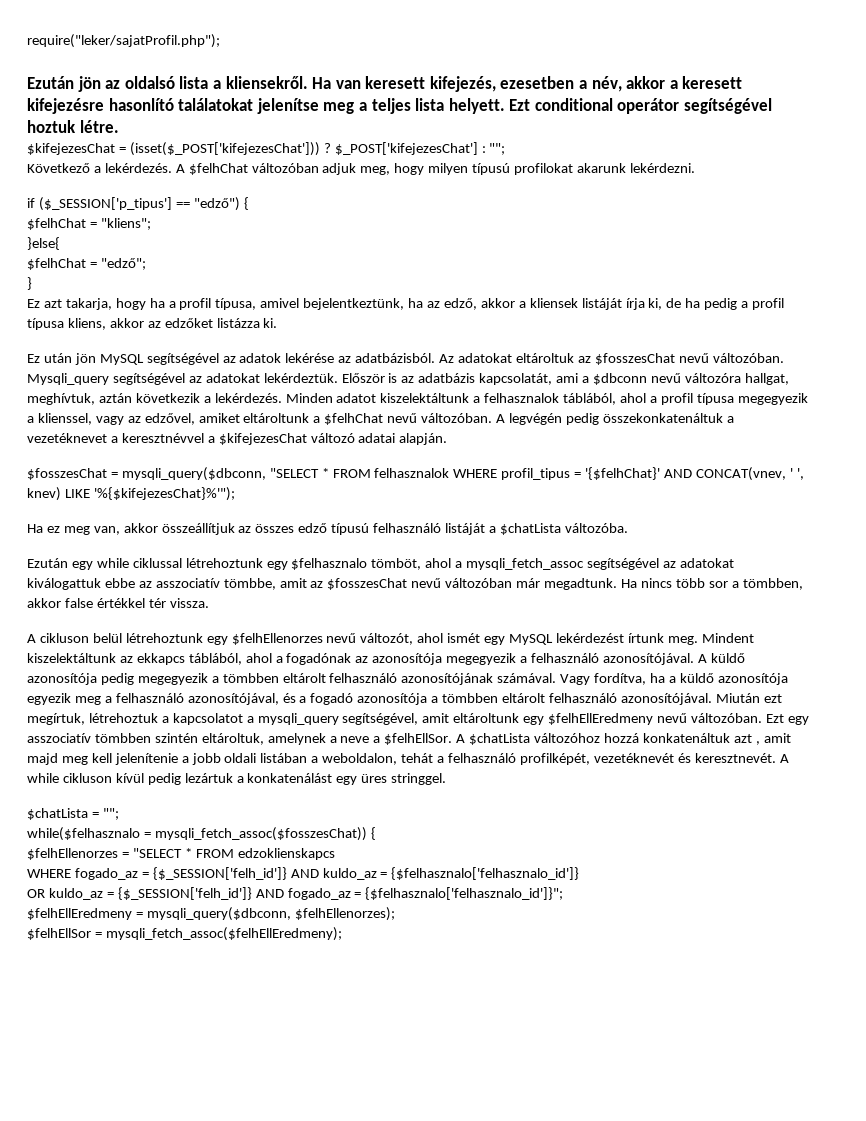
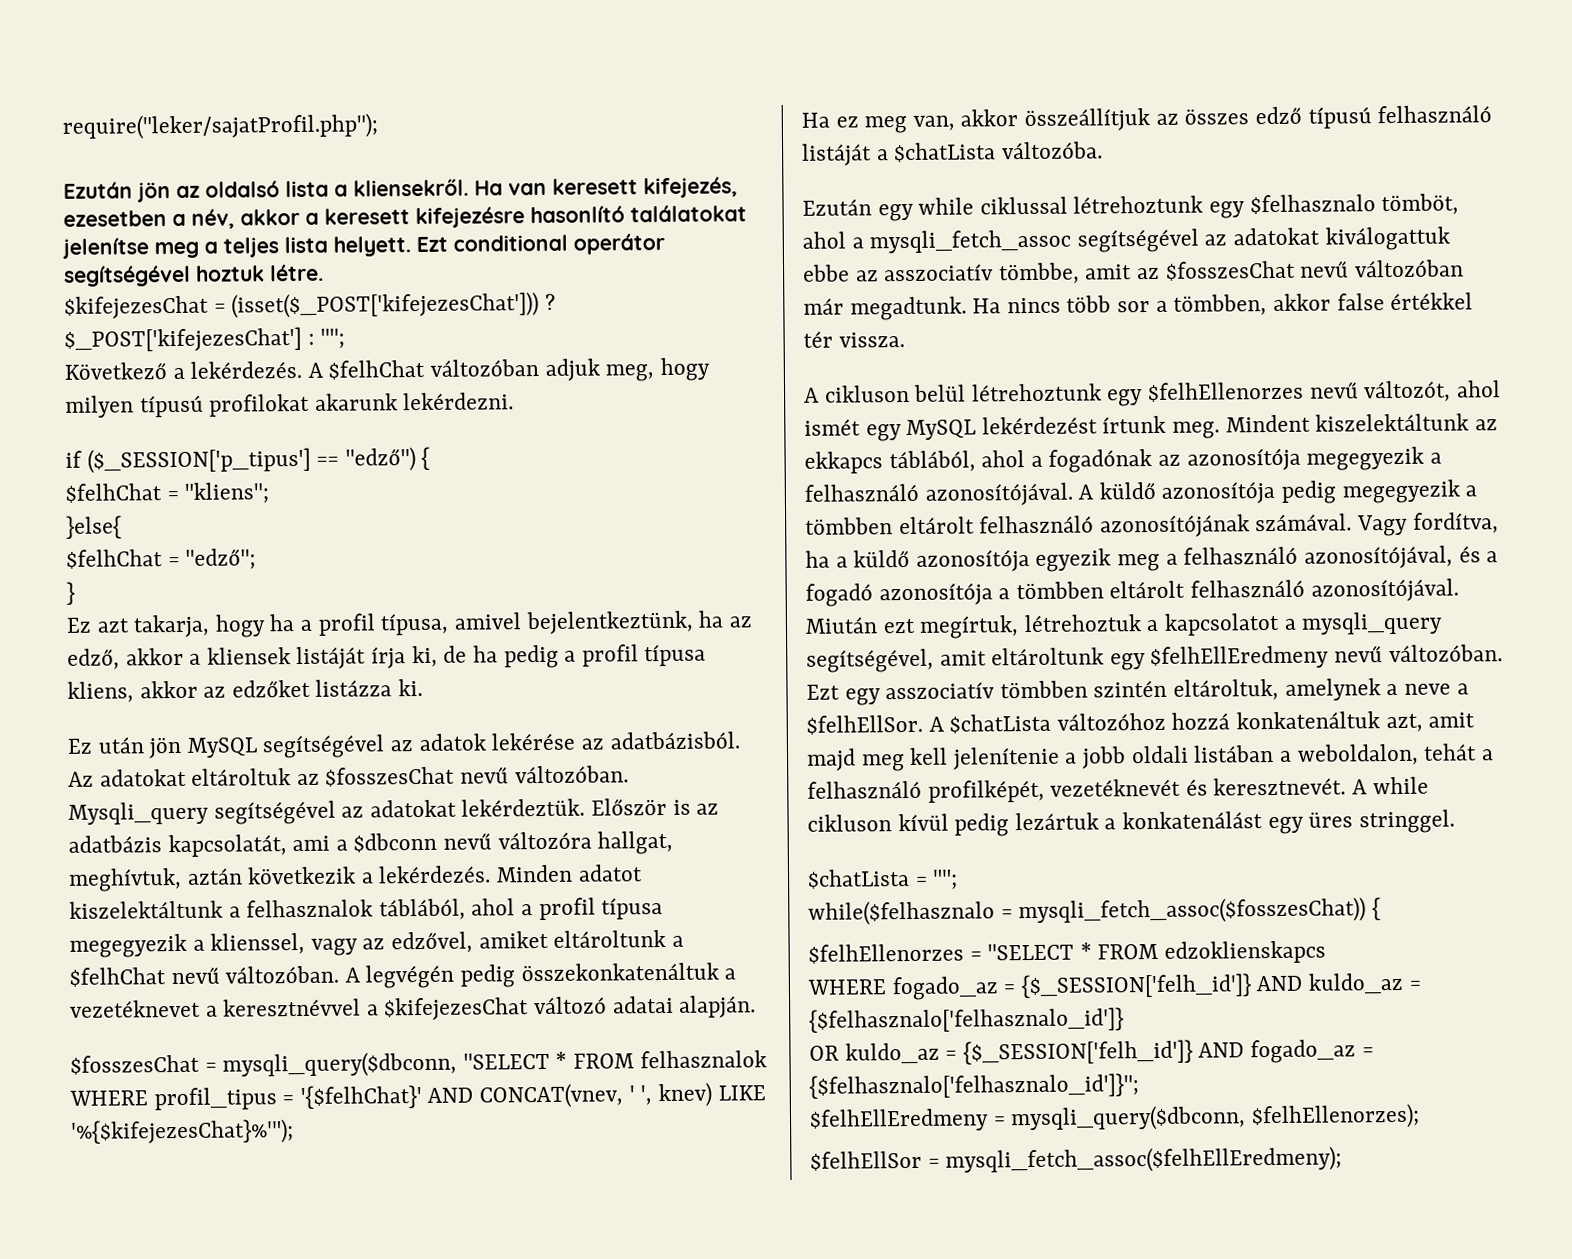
- A $chatLista változóhoz hozzá konkatenáltuk azt , amit majd meg kell jelenítenie a jobb oldali listában a weboldalon, tehát a felhasználó profilképét, vezetéknevét és keresztnevét.
+ A $chatLista változóhoz hozzá konkatenáltuk azt, amit majd meg kell jelenítenie a jobb oldali listában a weboldalon, tehát a felhasználó profilképét, vezetéknevét és keresztnevét.

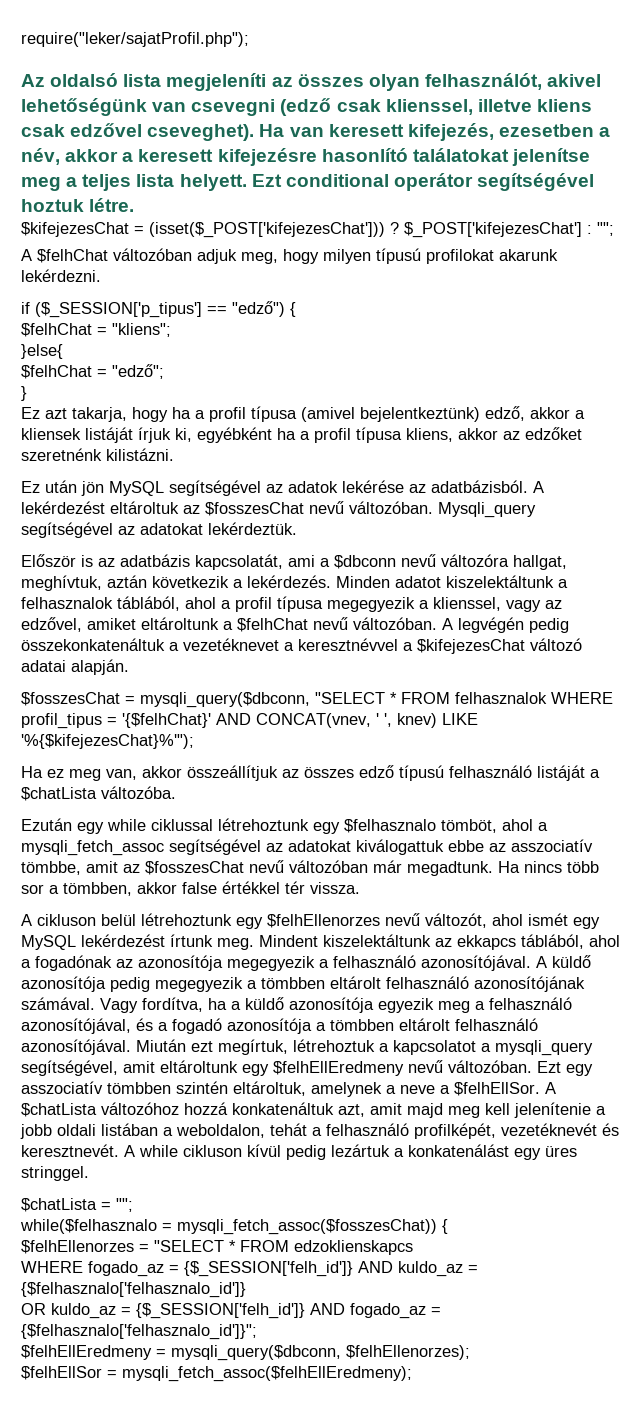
- Ezután jön az oldalsó lista a kliensekről.
+ Az oldalsó lista megjeleníti az összes olyan felhasználót, akivel lehetőségünk van csevegni (edző csak klienssel, illetve kliens csak edzővel cseveghet).
- Következő a lekérdezés.
- Ez azt takarja, hogy ha a profil típusa, amivel bejelentkeztünk, ha az edző, akkor a kliensek listáját írja ki, de ha pedig a profil típusa kliens, akkor az edzőket listázza ki.
+ Ez azt takarja, hogy ha a profil típusa (amivel bejelentkeztünk) edző, akkor a kliensek listáját írjuk ki, egyébként ha a profil típusa kliens, akkor az edzőket szeretnénk kilistázni.
- Az adatokat eltároltuk az $fosszesChat nevű változóban.
+ A lekérdezést eltároltuk az $fosszesChat nevű változóban.
- Mysqli_query segítségével az adatokat lekérdeztük. Először is az adatbázis kapcsolatát, ami a $dbconn nevű változóra hallgat, meghívtuk, aztán következik a lekérdezés.
+ Mysqli_query segítségével az adatokat lekérdeztük.
+ Először is az adatbázis kapcsolatát, ami a $dbconn nevű változóra hallgat, meghívtuk, aztán következik a lekérdezés.

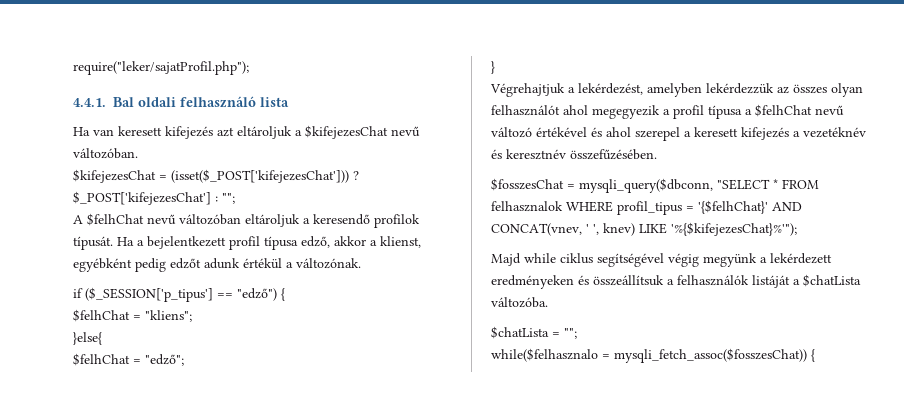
- Az oldalsó lista megjeleníti az összes olyan felhasználót, akivel lehetőségünk van csevegni (edző csak klienssel, illetve kliens csak edzővel cseveghet). Ha van keresett kifejezés, ezesetben a név, akkor a keresett kifejezésre hasonlító találatokat jelenítse meg a teljes lista helyett. Ezt conditional operátor segítségével hoztuk létre.
+ 4.4.1. Bal oldali felhasználó lista
+ Ha van keresett kifejezés azt eltároljuk a $kifejezesChat nevű változóban.
- A $felhChat változóban adjuk meg, hogy milyen típusú profilokat akarunk lekérdezni.
+ A $felhChat nevű változóban eltároljuk a keresendő profilok típusát. Ha a bejelentkezett profil típusa edző, akkor a klienst, egyébként pedig edzőt adunk értékül a változónak.
- Ez azt takarja, hogy ha a profil típusa (amivel bejelentkeztünk) edző, akkor a kliensek listáját írjuk ki, egyébként ha a profil típusa kliens, akkor az edzőket szeretnénk kilistázni.
- Ez után jön MySQL segítségével az adatok lekérése az adatbázisból. A lekérdezést eltároltuk az $fosszesChat nevű változóban. Mysqli_query segítségével az adatokat lekérdeztük.
- Először is az adatbázis kapcsolatát, ami a $dbconn nevű változóra hallgat, meghívtuk, aztán következik a lekérdezés. Minden adatot kiszelektáltunk a felhasznalok táblából, ahol a profil típusa megegyezik a klienssel, vagy az edzővel, amiket eltároltunk a $felhChat nevű változóban. A legvégén pedig összekonkatenáltuk a vezetéknevet a keresztnévvel a $kifejezesChat változó adatai alapján.
+ Végrehajtjuk a lekérdezést, amelyben lekérdezzük az összes olyan felhasználót ahol megegyezik a profil típusa a $felhChat nevű változó értékével és ahol szerepel a keresett kifejezés a vezetéknév és keresztnév összefűzésében.
- Ha ez meg van, akkor összeállítjuk az összes edző típusú felhasználó listáját a $chatLista változóba.
- Ezután egy while ciklussal létrehoztunk egy $felhasznalo tömböt, ahol a mysqli_fetch_assoc segítségével az adatokat kiválogattuk ebbe az asszociatív tömbbe, amit az $fosszesChat nevű változóban már megadtunk. Ha nincs több sor a tömbben, akkor false értékkel tér vissza.
- A cikluson belül létrehoztunk egy $felhEllenorzes nevű változót, ahol ismét egy MySQL lekérdezést írtunk meg. Mindent kiszelektáltunk az ekkapcs táblából, ahol a fogadónak az azonosítója megegyezik a felhasználó azonosítójával. A küldő azonosítója pedig megegyezik a tömbben eltárolt felhasználó azonosítójának számával. Vagy fordítva, ha a küldő azonosítója egyezik meg a felhasználó azonosítójával, és a fogadó azonosítója a tömbben eltárolt felhasználó azonosítójával. Miután ezt megírtuk, létrehoztuk a kapcsolatot a mysqli_query segítségével, amit eltároltunk egy $felhEllEredmeny nevű változóban. Ezt egy asszociatív tömbben szintén eltároltuk, amelynek a neve a $felhEllSor. A $chatLista változóhoz hozzá konkatenáltuk azt, amit majd meg kell jelenítenie a jobb oldali listában a weboldalon, tehát a felhasználó profilképét, vezetéknevét és keresztnevét. A while cikluson kívül pedig lezártuk a konkatenálást egy üres stringgel.
+ Majd while ciklus segítségével végig megyünk a lekérdezett eredményeken és összeállítsuk a felhasználók listáját a $chatLista változóba.
- $felhEllenorzes = "SELECT * FROM edzoklienskapcs
- WHERE fogado_az = {$_SESSION['felh_id']} AND kuldo_az = {$felhasznalo['felhasznalo_id']}
- OR kuldo_az = {$_SESSION['felh_id']} AND fogado_az = {$felhasznalo['felhasznalo_id']}";
- $felhEllEredmeny = mysqli_query($dbconn, $felhEllenorzes);
- $felhEllSor = mysqli_fetch_assoc($felhEllEredmeny);

